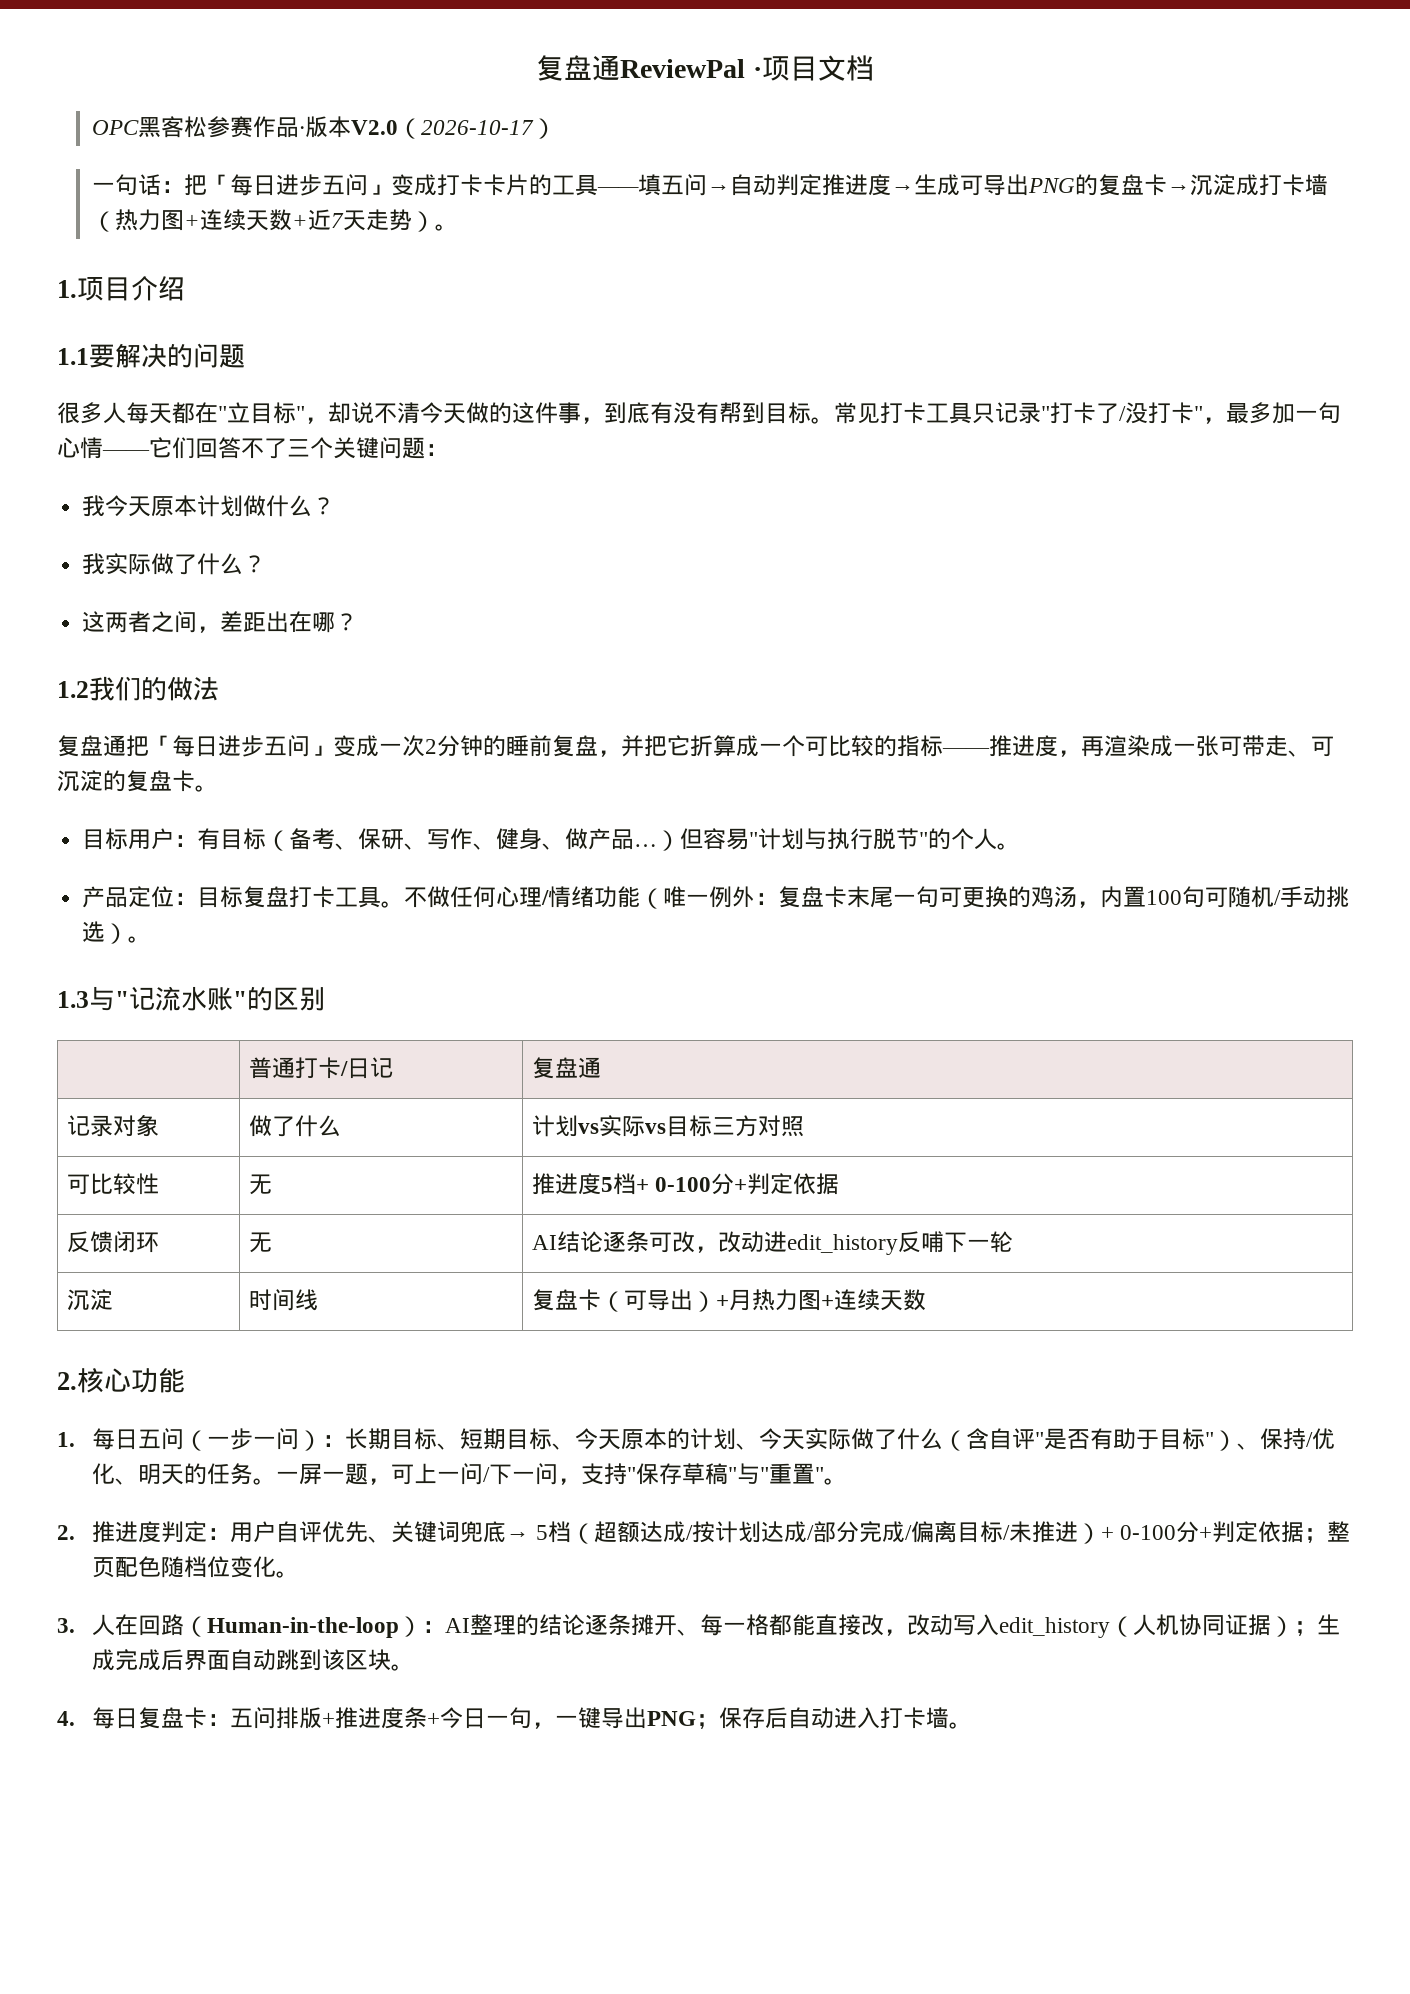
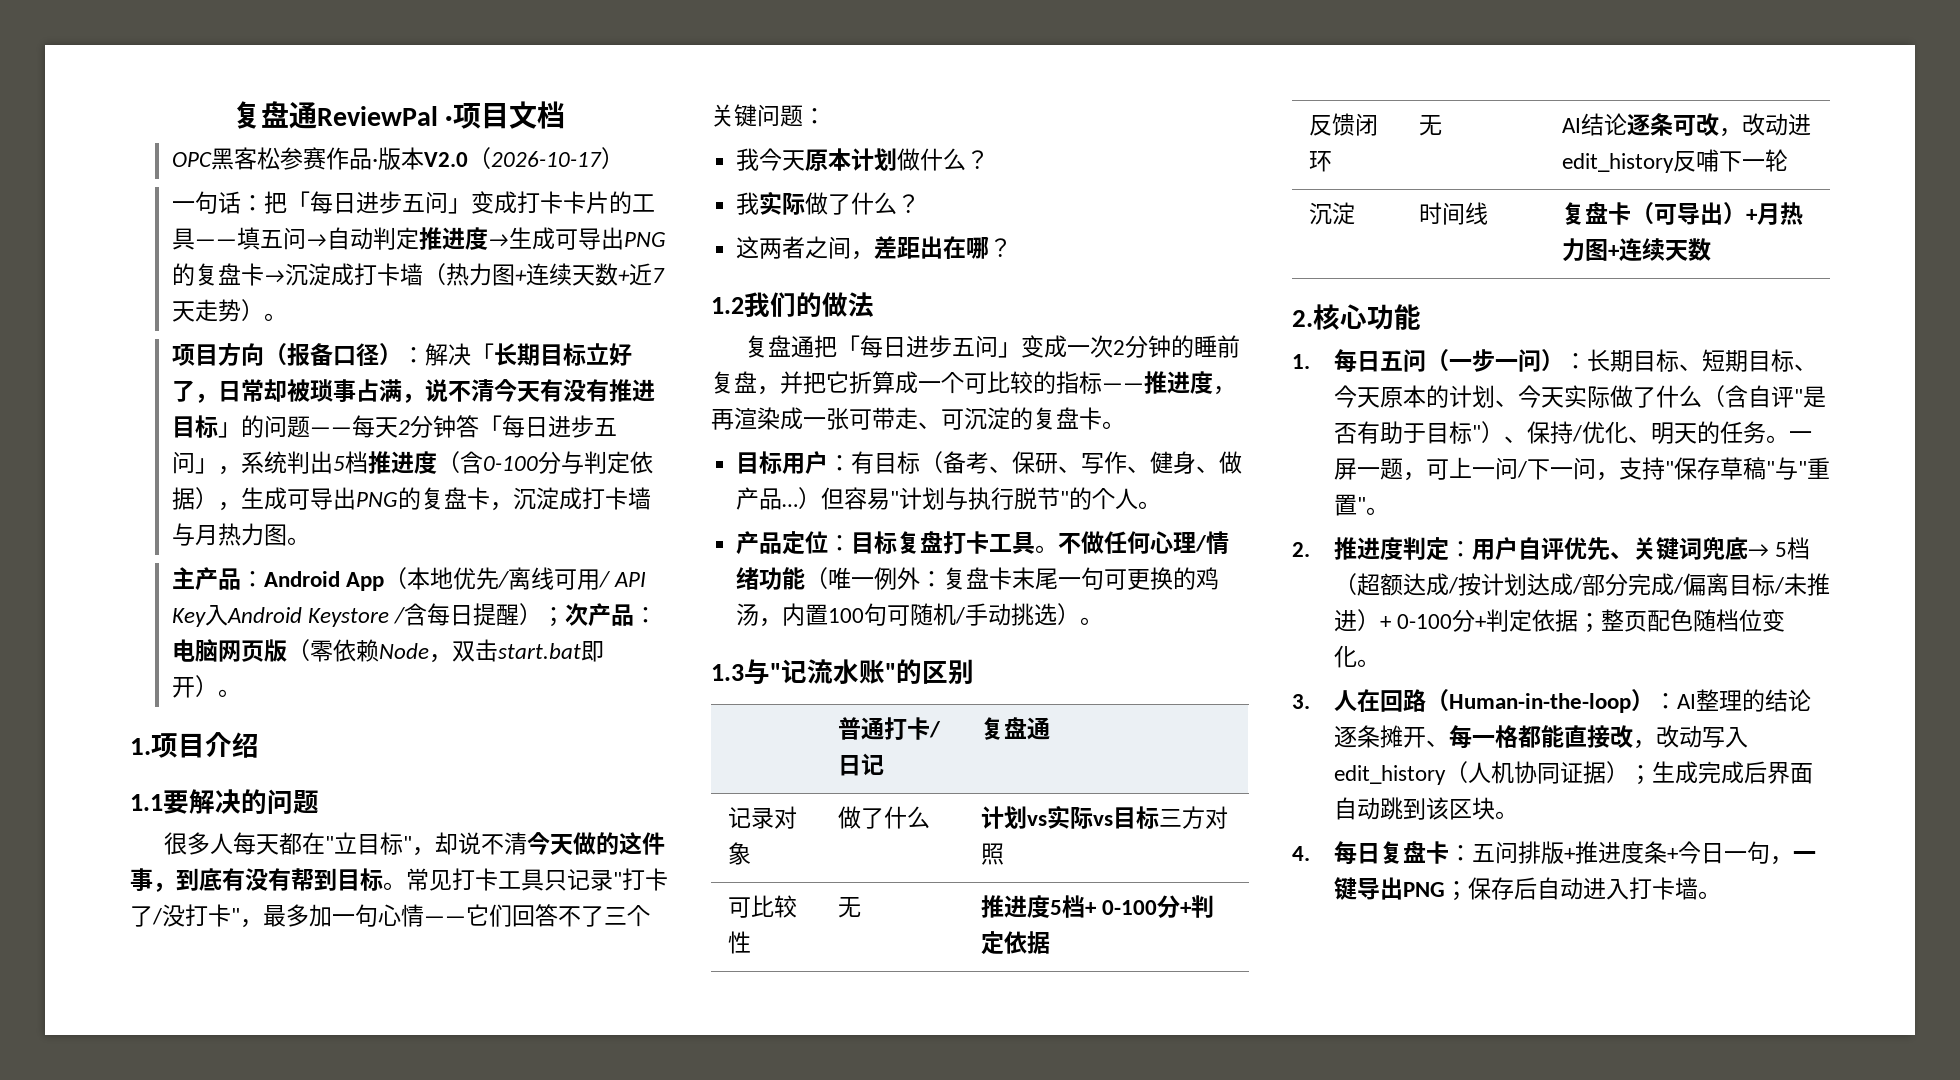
+ 项目方向（报备口径）：解决「长期目标立好了，日常却被琐事占满，说不清今天有没有推进目标」的问题——每天2分钟答「每日进步五问」，系统判出5档推进度（含0-100分与判定依据），生成可导出PNG的复盘卡，沉淀成打卡墙与月热力图。
+ 主产品：Android App（本地优先/离线可用/ API Key入Android Keystore /含每日提醒）；次产品：电脑网页版（零依赖Node，双击start.bat即开）。

